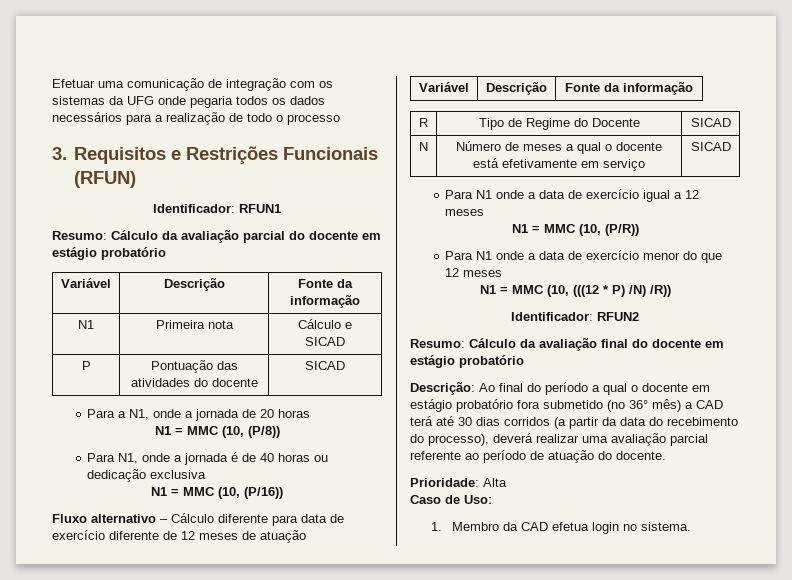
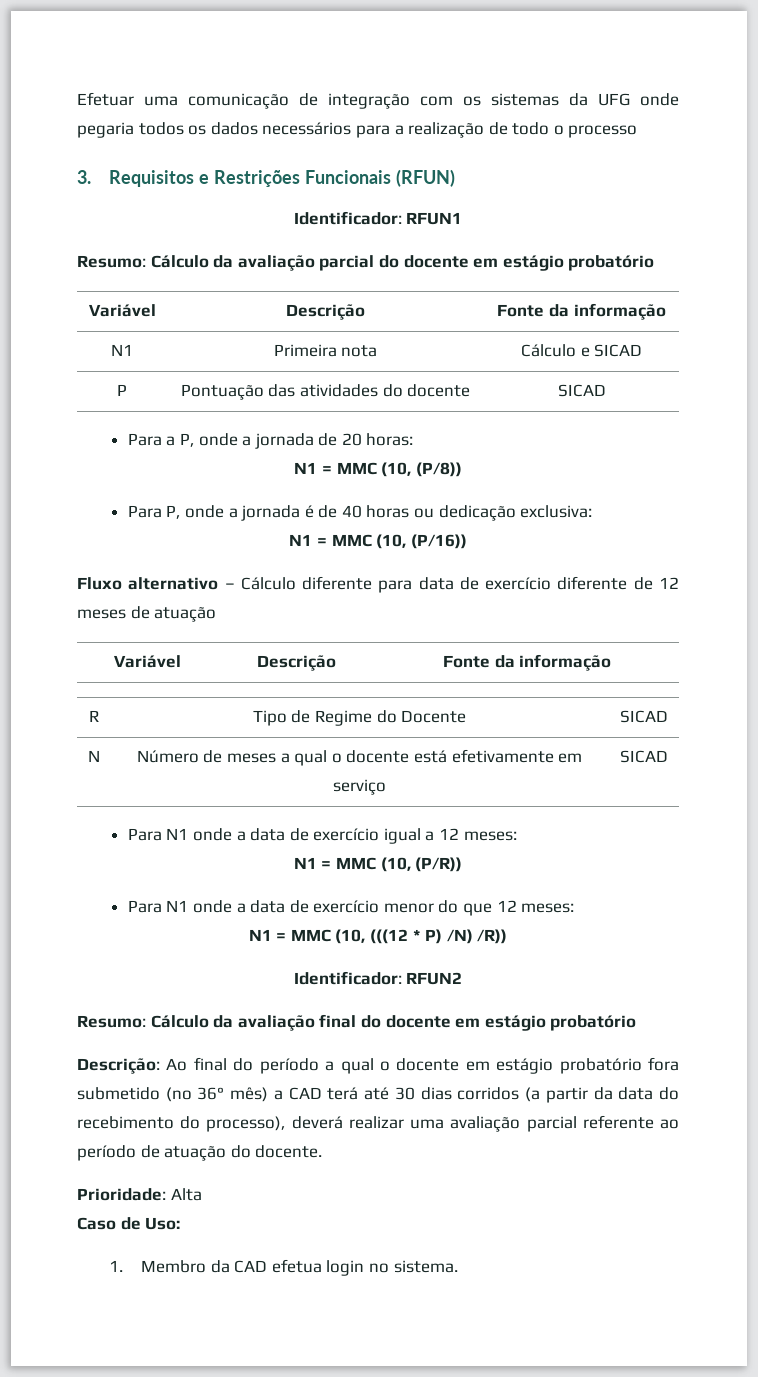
- Para a N1, onde a jornada de 20 horas
+ Para a P, onde a jornada de 20 horas:
- Para N1, onde a jornada é de 40 horas ou dedicação exclusiva
+ Para P, onde a jornada é de 40 horas ou dedicação exclusiva:
- Para N1 onde a data de exercício igual a 12 meses
+ Para N1 onde a data de exercício igual a 12 meses:
- Para N1 onde a data de exercício menor do que 12 meses
+ Para N1 onde a data de exercício menor do que 12 meses:

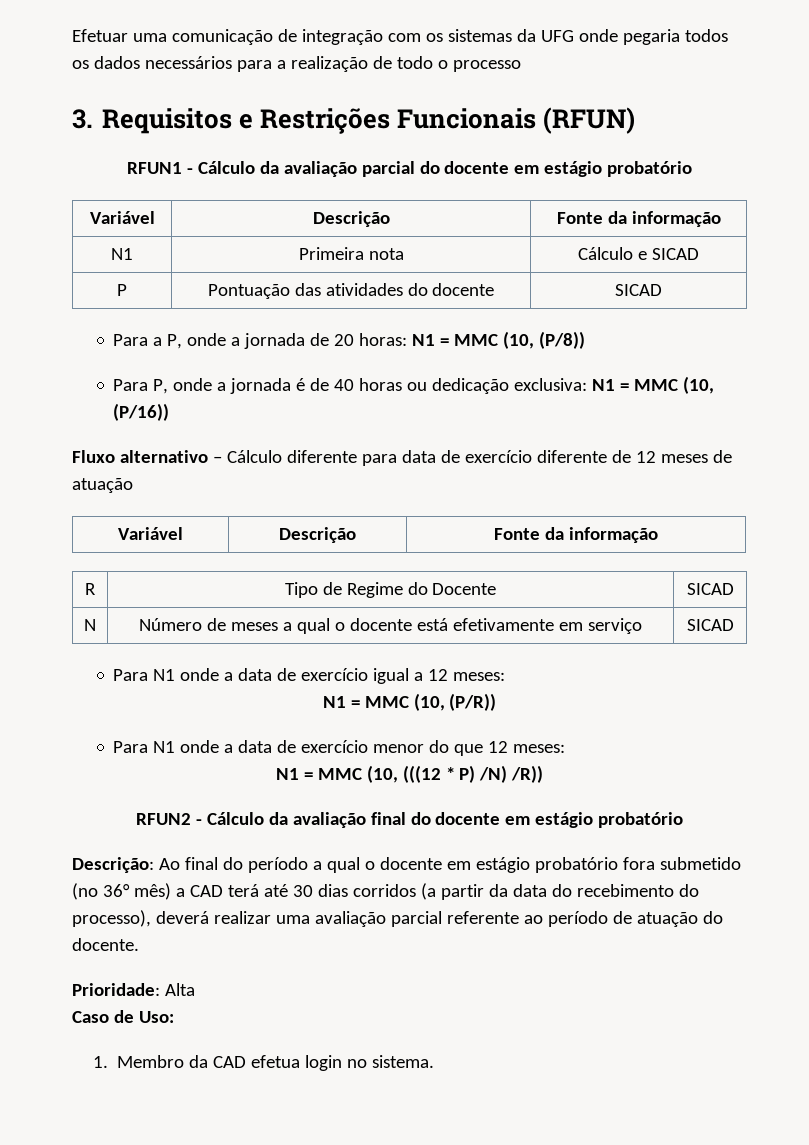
- Identificador: RFUN1
- Resumo: Cálculo da avaliação parcial do docente em estágio probatório
+ RFUN1 - Cálculo da avaliação parcial do docente em estágio probatório
- Para a P, onde a jornada de 20 horas:
- N1 = MMC (10, (P/8))
+ Para a P, onde a jornada de 20 horas: N1 = MMC (10, (P/8))
- Para P, onde a jornada é de 40 horas ou dedicação exclusiva:
- N1 = MMC (10, (P/16))
+ Para P, onde a jornada é de 40 horas ou dedicação exclusiva: N1 = MMC (10, (P/16))
- Identificador: RFUN2
- Resumo: Cálculo da avaliação final do docente em estágio probatório
+ RFUN2 - Cálculo da avaliação final do docente em estágio probatório

